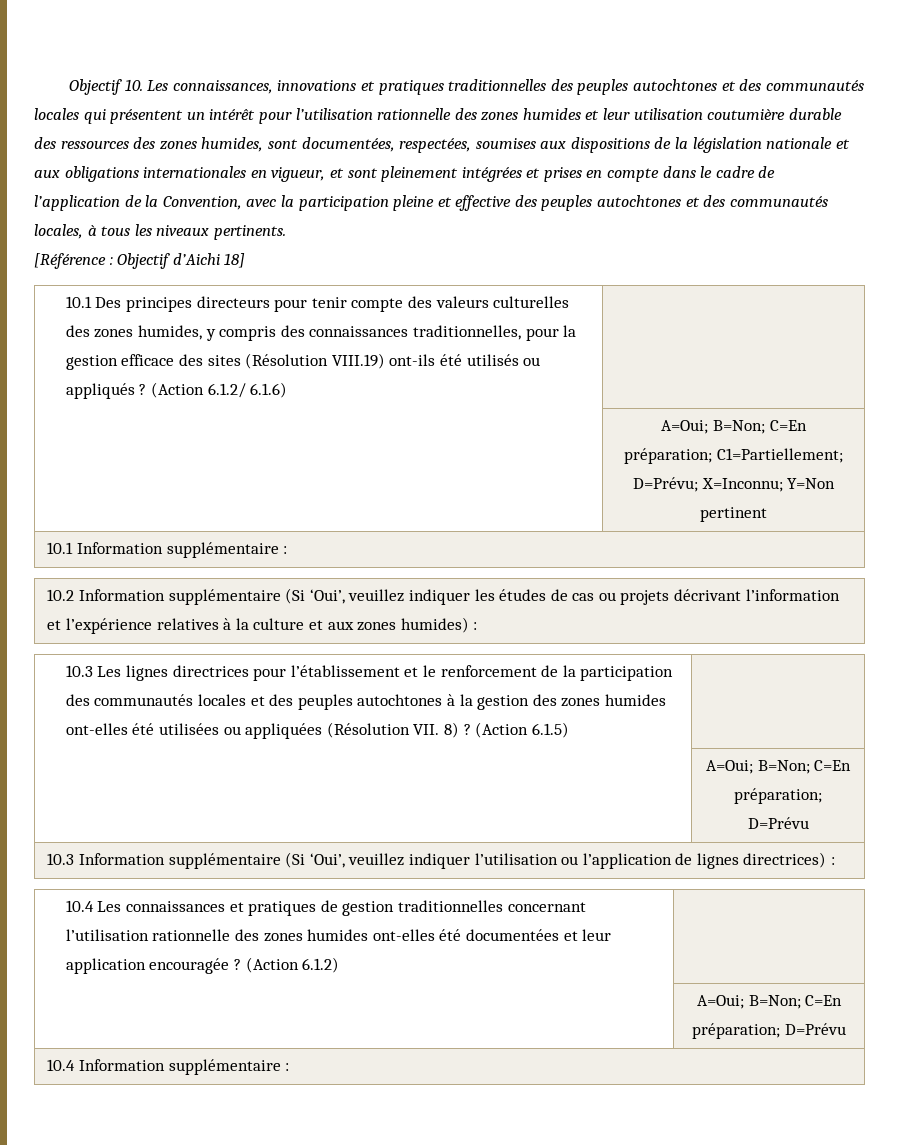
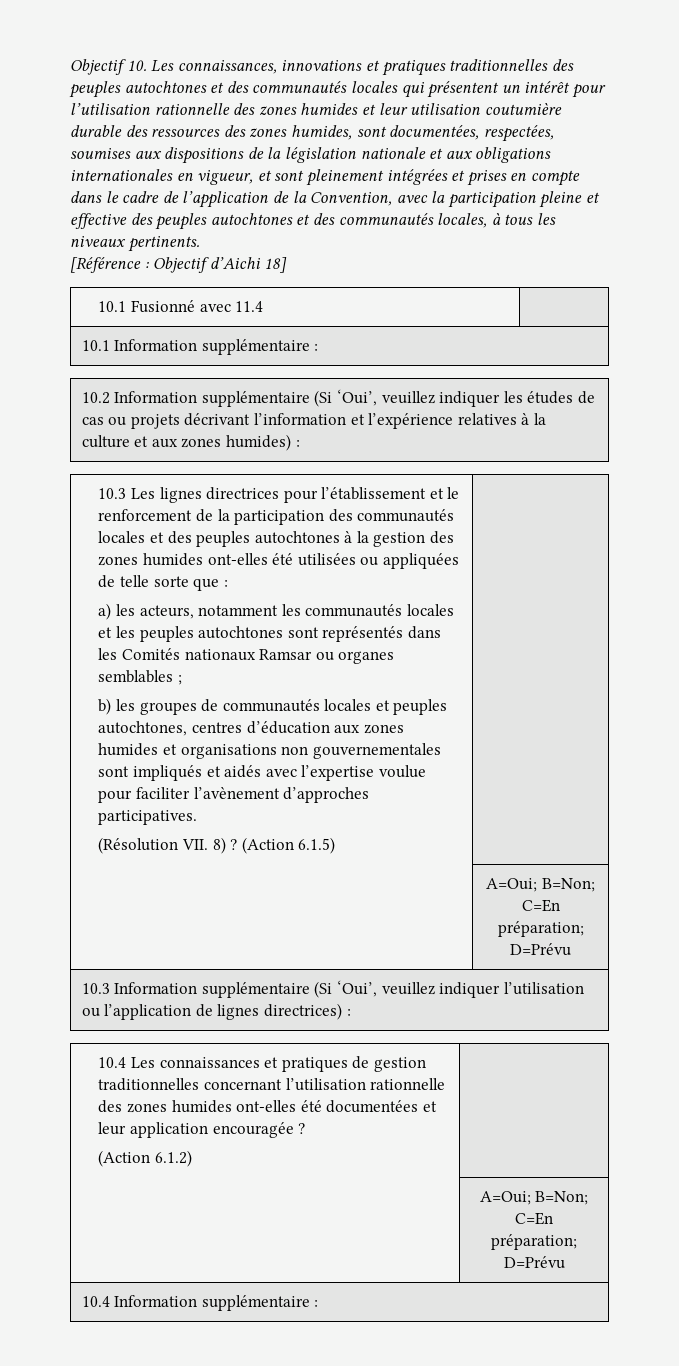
- 10.1 Des principes directeurs pour tenir compte des valeurs culturelles des zones humides, y compris des connaissances traditionnelles, pour la gestion efficace des sites (Résolution VIII.19) ont-ils été utilisés ou appliqués ? (Action 6.1.2/ 6.1.6) |
- | A=Oui; B=Non; C=En préparation; C1=Partiellement; D=Prévu; X=Inconnu; Y=Non pertinent
+ 10.1 Fusionné avec 11.4 |
- 10.3 Les lignes directrices pour l’établissement et le renforcement de la participation des communautés locales et des peuples autochtones à la gestion des zones humides ont-elles été utilisées ou appliquées (Résolution VII. 8) ?
+ 10.3 Les lignes directrices pour l’établissement et le renforcement de la participation des communautés locales et des peuples autochtones à la gestion des zones humides ont-elles été utilisées ou appliquées de telle sorte que :
+ a) les acteurs, notamment les communautés locales et les peuples autochtones sont représentés dans les Comités nationaux Ramsar ou organes semblables ;
+ b) les groupes de communautés locales et peuples autochtones, centres d’éducation aux zones humides et organisations non gouvernementales sont impliqués et aidés avec l’expertise voulue pour faciliter l’avènement d’approches participatives.
+ (Résolution VII. 8) ?
- 10.4 Les connaissances et pratiques de gestion traditionnelles concernant l’utilisation rationnelle des zones humides ont-elles été documentées et leur application encouragée ? (Action 6.1.2) |
+ 10.4 Les connaissances et pratiques de gestion traditionnelles concernant l’utilisation rationnelle des zones humides ont-elles été documentées et leur application encouragée ?
+ (Action 6.1.2) |

